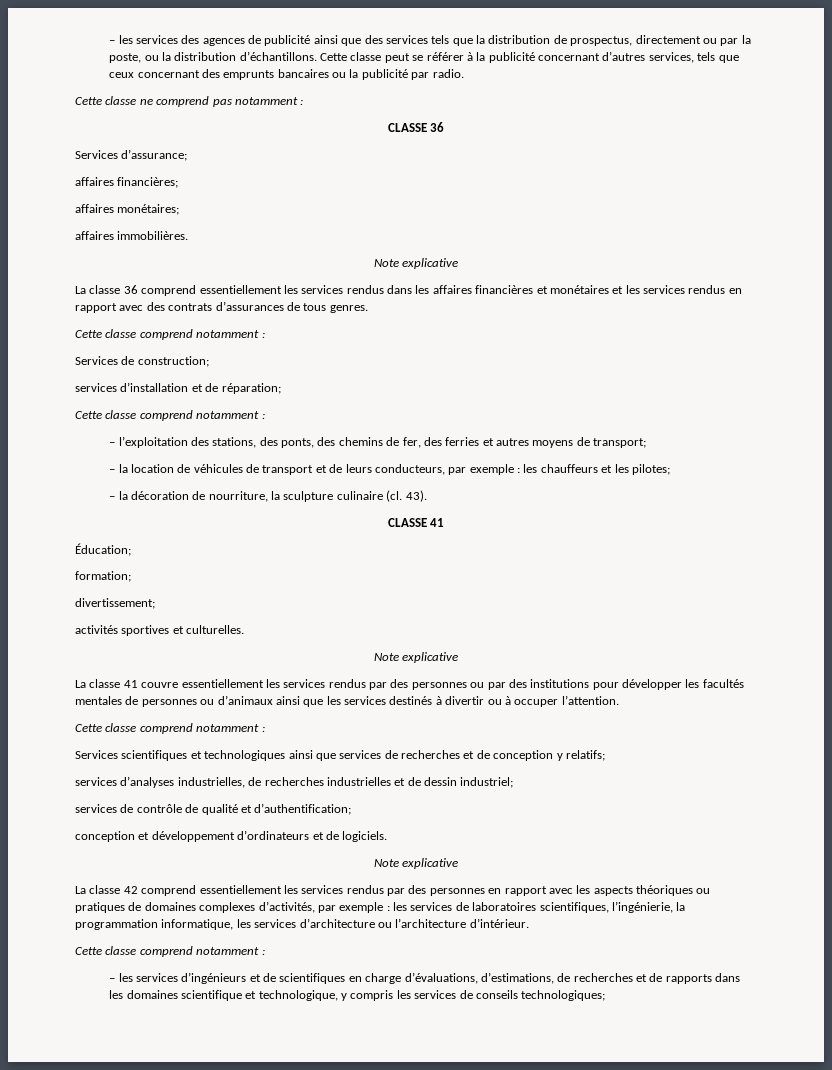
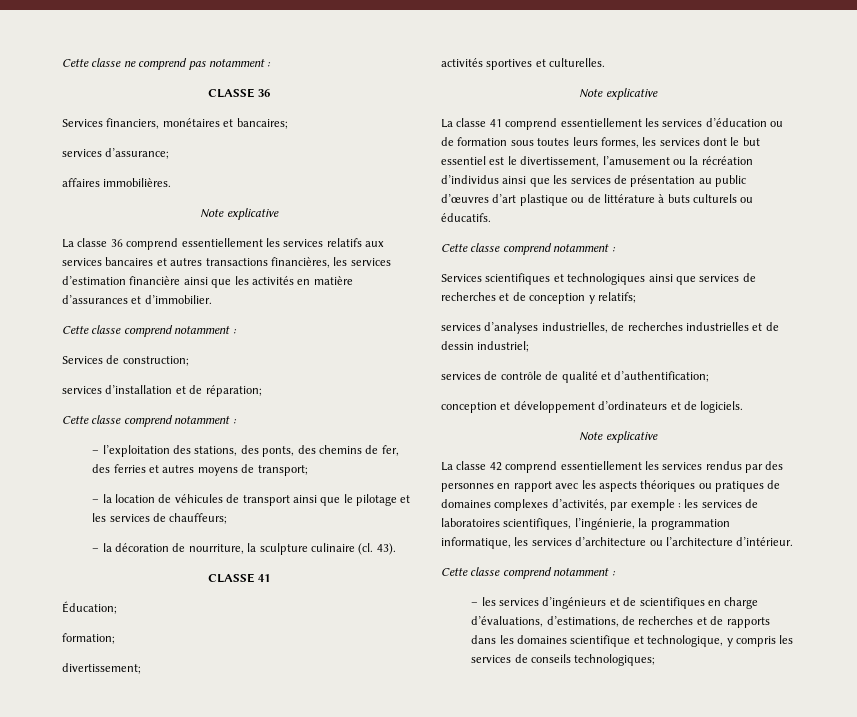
- – les services des agences de publicité ainsi que des services tels que la distribution de prospectus, directement ou par la poste, ou la distribution d’échantillons. Cette classe peut se référer à la publicité concernant d’autres services, tels que ceux concernant des emprunts bancaires ou la publicité par radio.
- Services d’assurance;
- affaires financières;
- affaires monétaires;
+ Services financiers, monétaires et bancaires;
+ services d’assurance;
- La classe 36 comprend essentiellement les services rendus dans les affaires financières et monétaires et les services rendus en rapport avec des contrats d’assurances de tous genres.
+ La classe 36 comprend essentiellement les services relatifs aux services bancaires et autres transactions financières, les services d’estimation financière ainsi que les activités en matière d’assurances et d’immobilier.
- – la location de véhicules de transport et de leurs conducteurs, par exemple : les chauffeurs et les pilotes;
+ – la location de véhicules de transport ainsi que le pilotage et les services de chauffeurs;
- La classe 41 couvre essentiellement les services rendus par des personnes ou par des institutions pour développer les facultés mentales de personnes ou d’animaux ainsi que les services destinés à divertir ou à occuper l’attention.
+ La classe 41 comprend essentiellement les services d’éducation ou de formation sous toutes leurs formes, les services dont le but essentiel est le divertissement, l’amusement ou la récréation d’individus ainsi que les services de présentation au public d’œuvres d’art plastique ou de littérature à buts culturels ou éducatifs.

